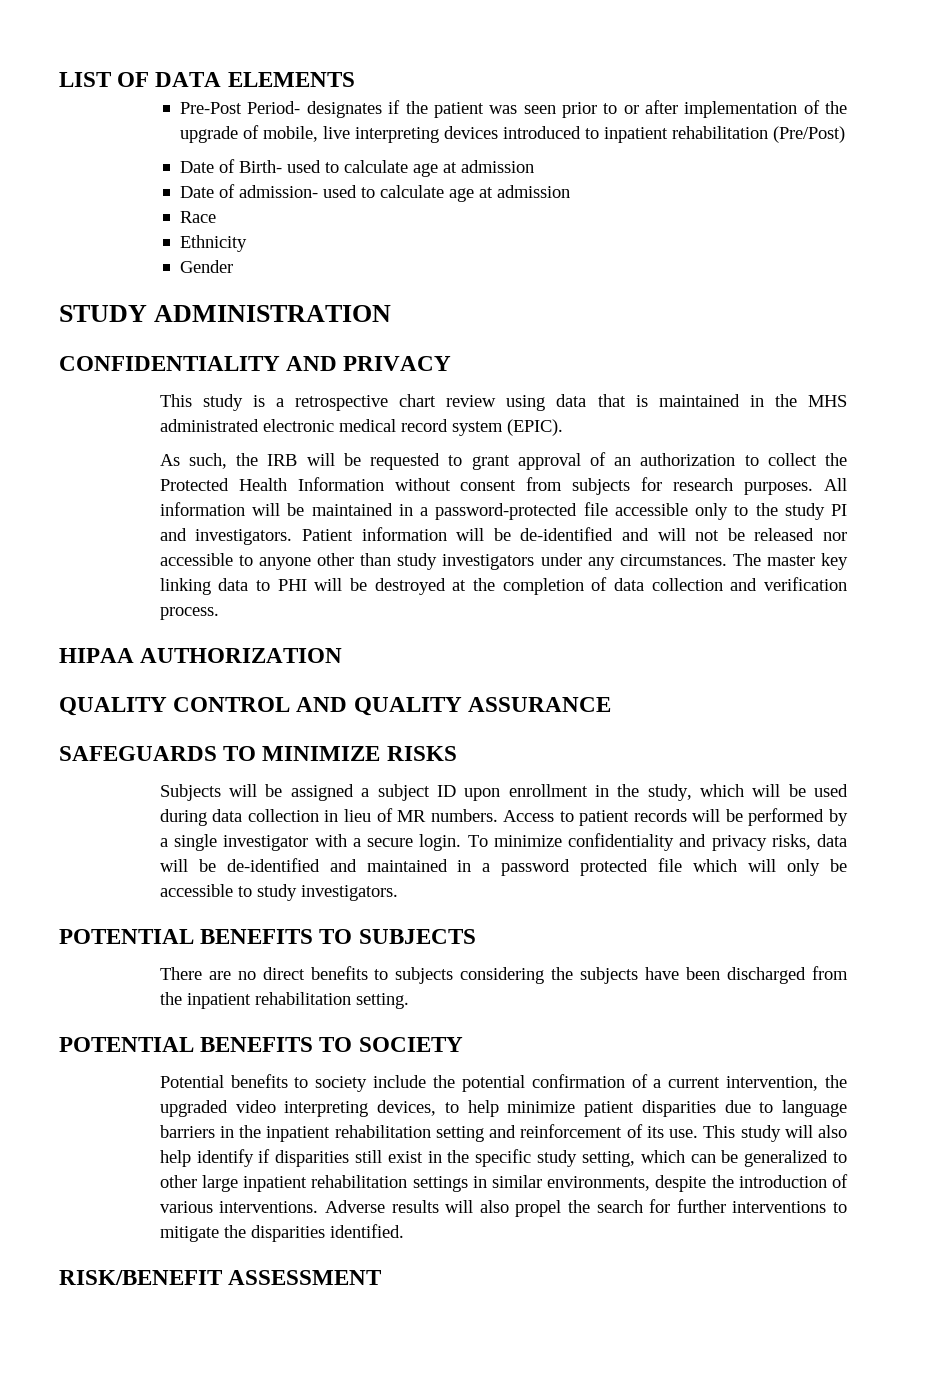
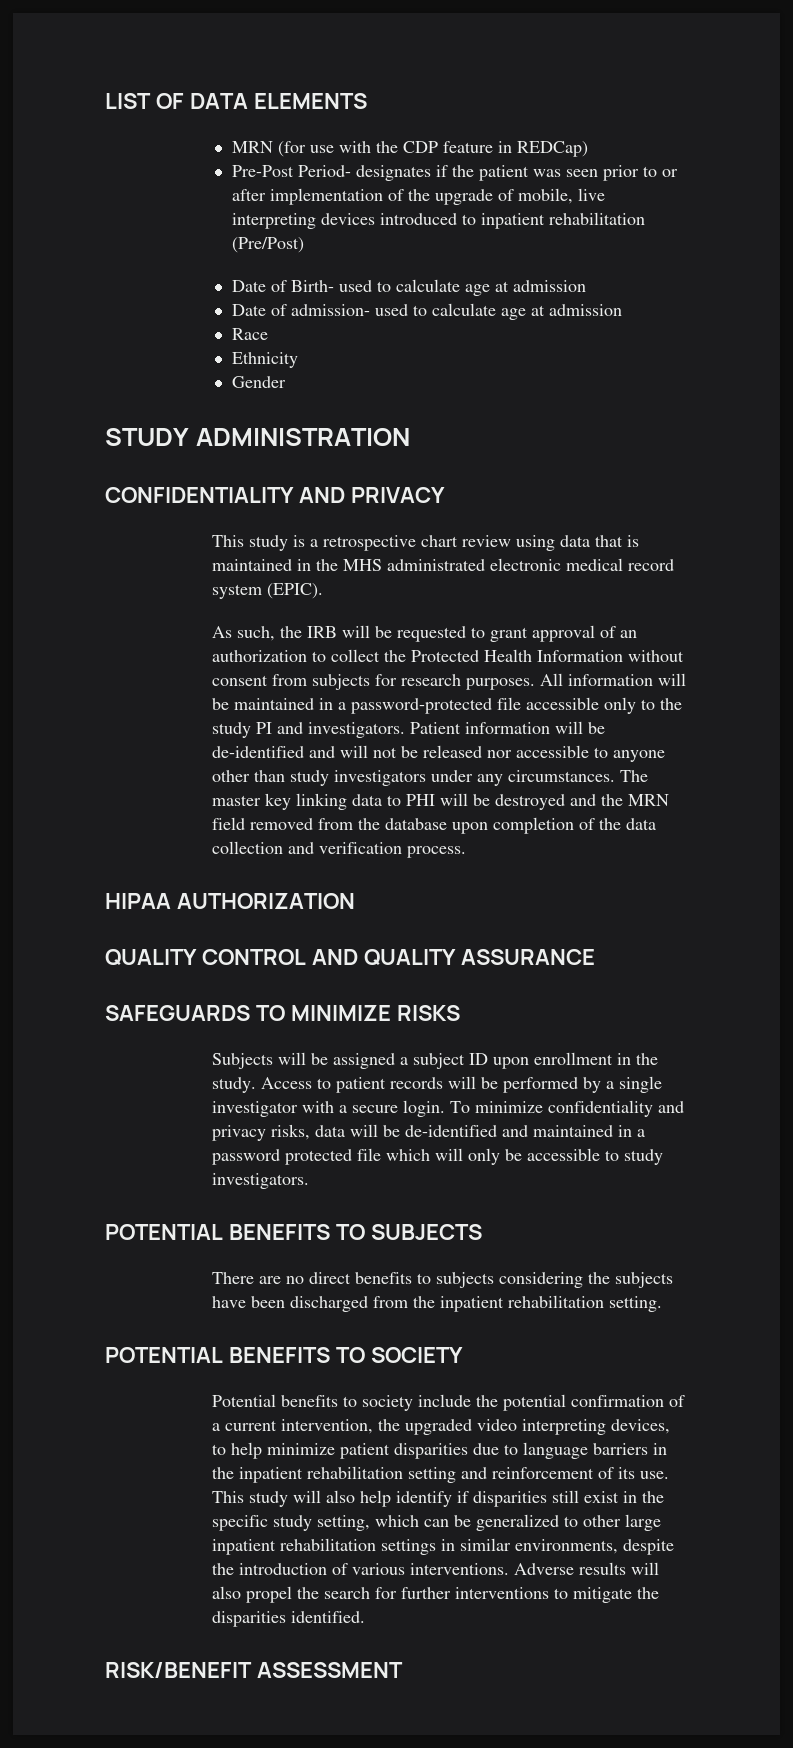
+ MRN (for use with the CDP feature in REDCap)
- The master key linking data to PHI will be destroyed at the completion of data collection and verification process.
+ The master key linking data to PHI will be destroyed and the MRN field removed from the database upon completion of the data collection and verification process.
- Subjects will be assigned a subject ID upon enrollment in the study, which will be used during data collection in lieu of MR numbers.
+ Subjects will be assigned a subject ID upon enrollment in the study.

